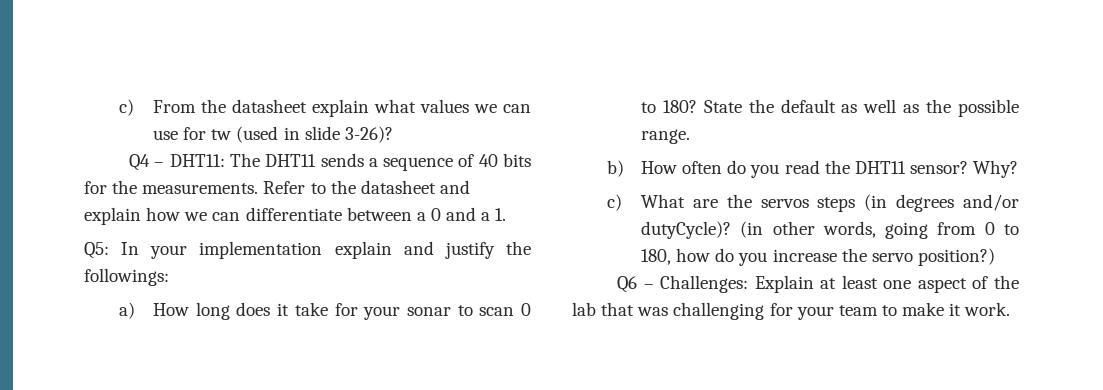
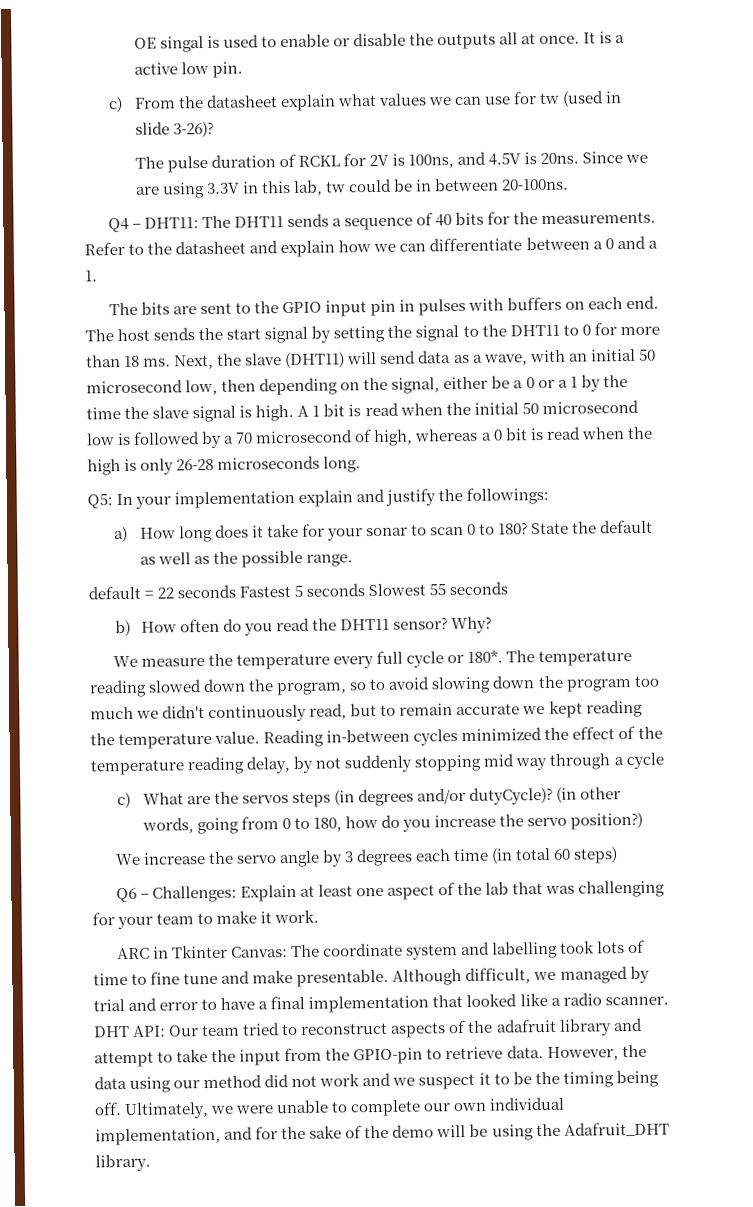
+ OE singal is used to enable or disable the outputs all at once. It is a active low pin.
+ The pulse duration of RCKL for 2V is 100ns, and 4.5V is 20ns. Since we are using 3.3V in this lab, tw could be in between 20-100ns.
+ The bits are sent to the GPIO input pin in pulses with buffers on each end. The host sends the start signal by setting the signal to the DHT11 to 0 for more than 18 ms. Next, the slave (DHT11) will send data as a wave, with an initial 50 microsecond low, then depending on the signal, either be a 0 or a 1 by the time the slave signal is high. A 1 bit is read when the initial 50 microsecond low is followed by a 70 microsecond of high, whereas a 0 bit is read when the high is only 26-28 microseconds long.
+ default = 22 seconds Fastest 5 seconds Slowest 55 seconds
+ We measure the temperature every full cycle or 180*. The temperature reading slowed down the program, so to avoid slowing down the program too much we didn't continuously read, but to remain accurate we kept reading the temperature value. Reading in-between cycles minimized the effect of the temperature reading delay, by not suddenly stopping mid way through a cycle
+ We increase the servo angle by 3 degrees each time (in total 60 steps)
+ ARC in Tkinter Canvas: The coordinate system and labelling took lots of time to fine tune and make presentable. Although difficult, we managed by trial and error to have a final implementation that looked like a radio scanner. DHT API: Our team tried to reconstruct aspects of the adafruit library and attempt to take the input from the GPIO-pin to retrieve data. However, the data using our method did not work and we suspect it to be the timing being off. Ultimately, we were unable to complete our own individual implementation, and for the sake of the demo will be using the Adafruit_DHT library.

